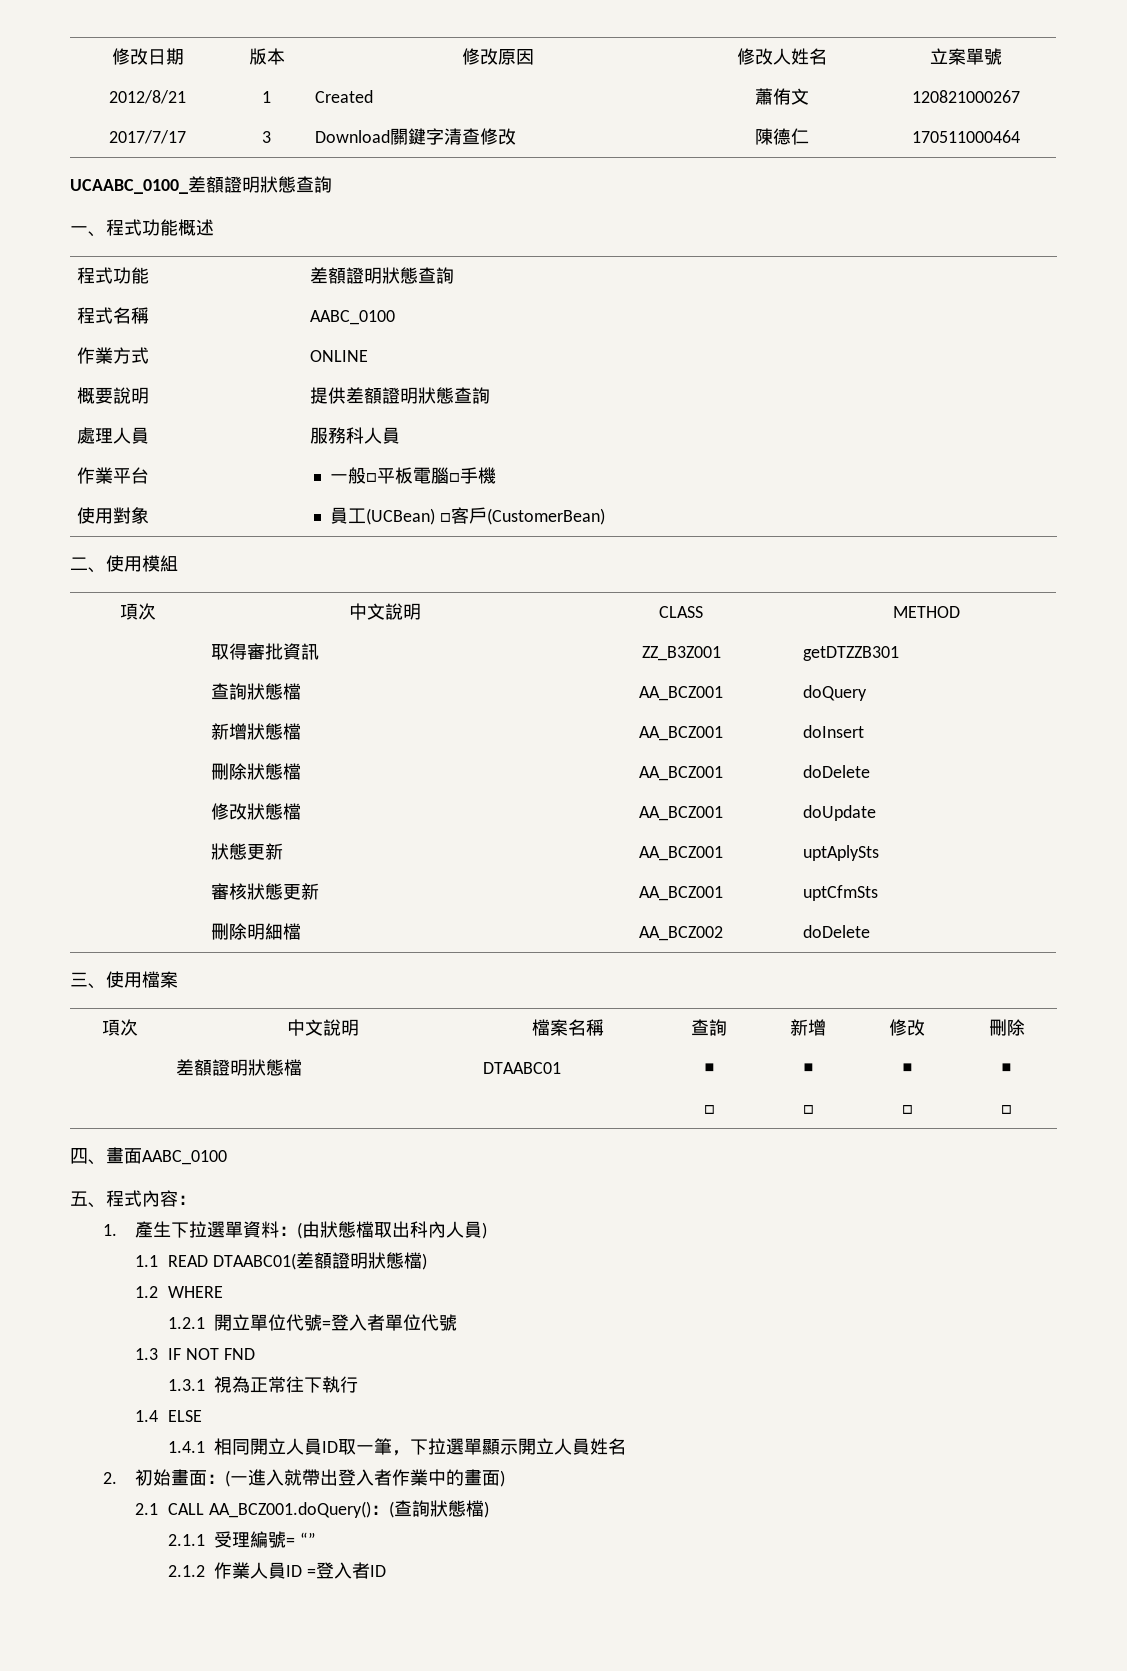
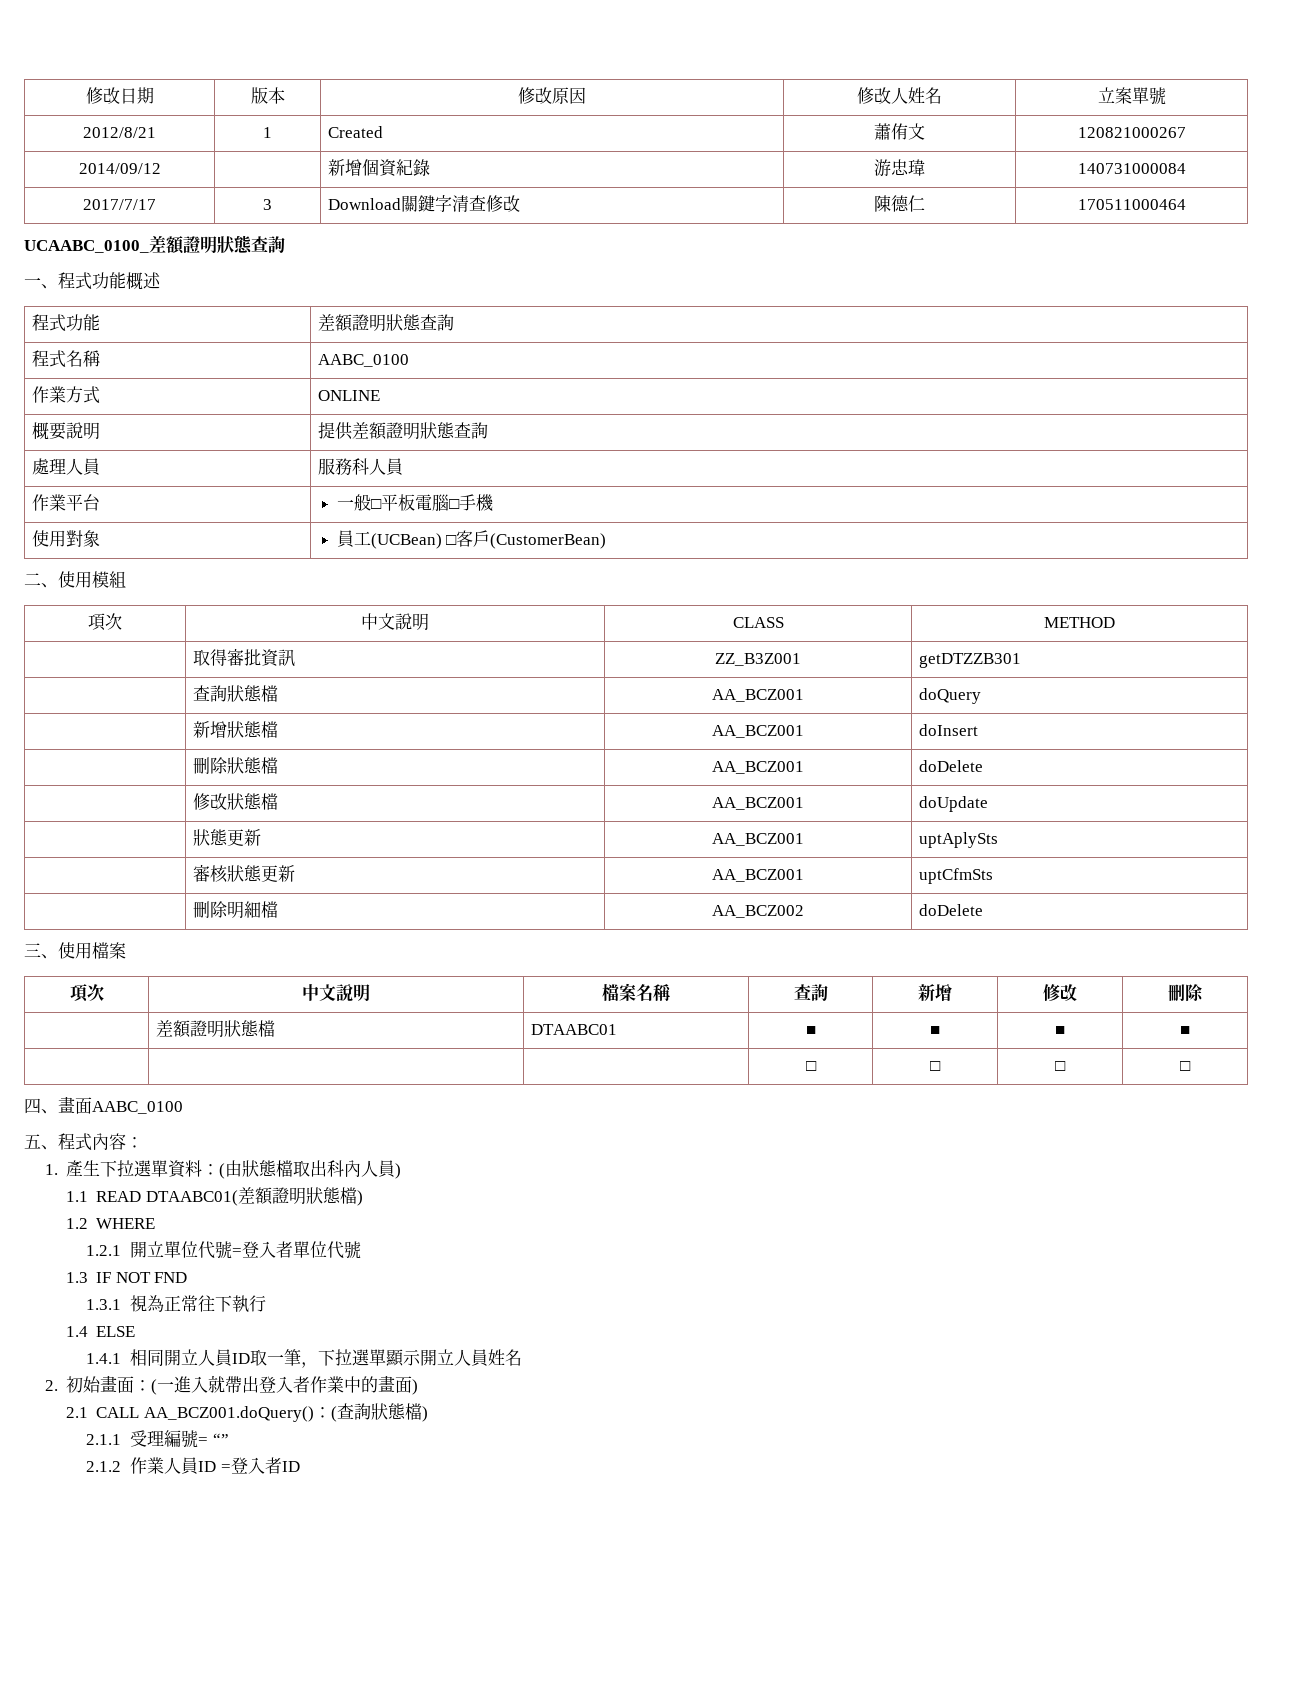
+ 2014/09/12 | | 新增個資紀錄 | 游忠瑋 | 140731000084

